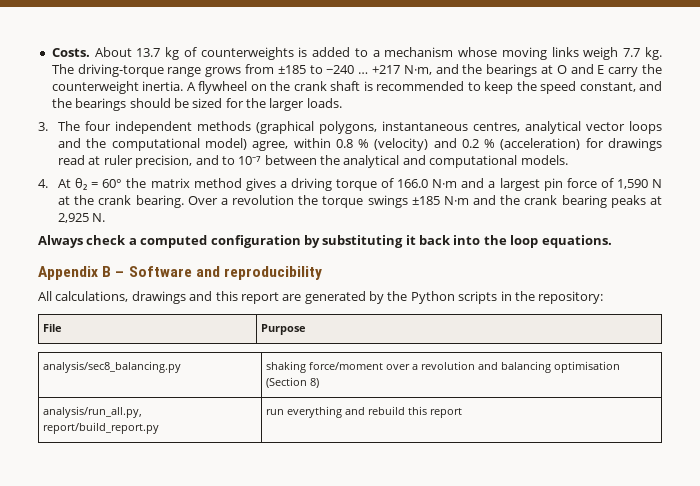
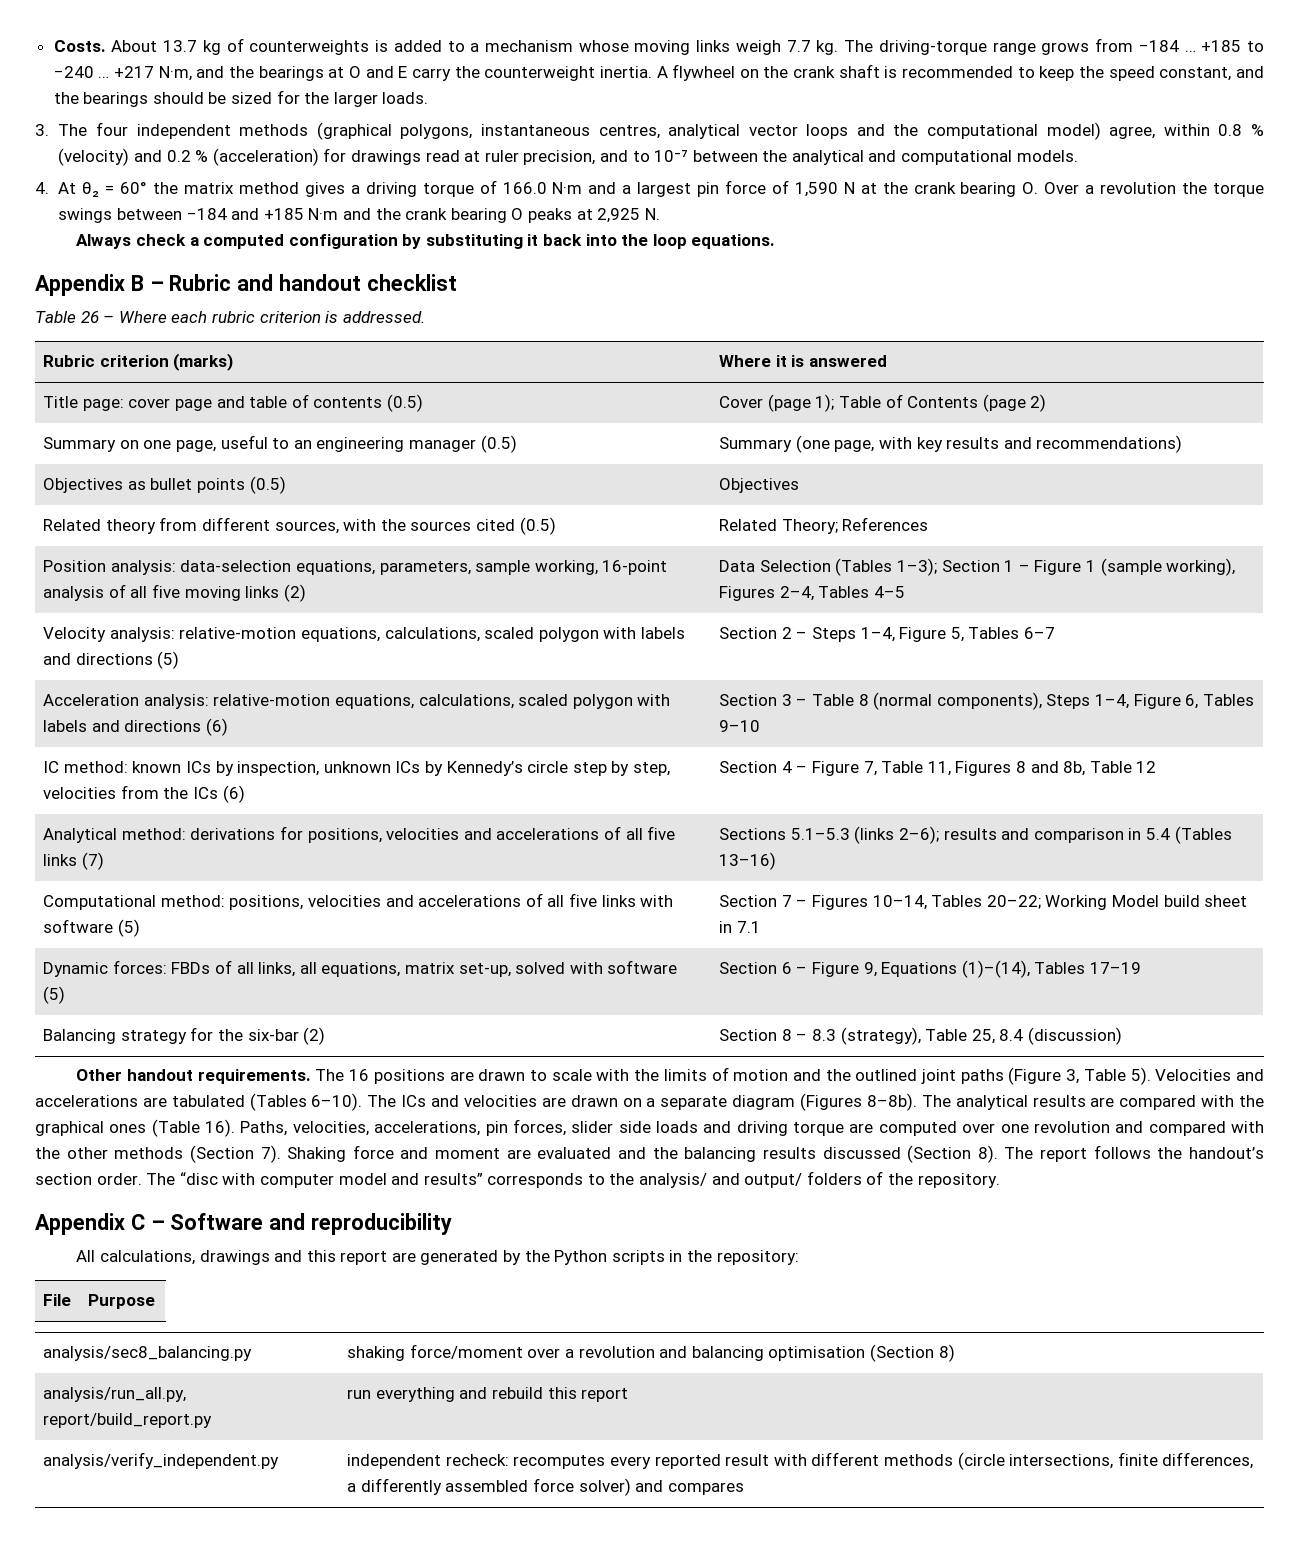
- The driving-torque range grows from ±185 to −240 …
+ The driving-torque range grows from −184 … +185 to −240 …
- 4. At θ₂ = 60° the matrix method gives a driving torque of 166.0 N·m and a largest pin force of 1,590 N at the crank bearing. Over a revolution the torque swings ±185 N·m and the crank bearing peaks at 2,925 N.
+ 4. At θ₂ = 60° the matrix method gives a driving torque of 166.0 N·m and a largest pin force of 1,590 N at the crank bearing O. Over a revolution the torque swings between −184 and +185 N·m and the crank bearing O peaks at 2,925 N.
- Appendix B – Software and reproducibility
+ Appendix B – Rubric and handout checklist
+ Table 26 – Where each rubric criterion is addressed.
+ Rubric criterion (marks) | Where it is answered
+ Title page: cover page and table of contents (0.5) | Cover (page 1); Table of Contents (page 2)
+ Summary on one page, useful to an engineering manager (0.5) | Summary (one page, with key results and recommendations)
+ Objectives as bullet points (0.5) | Objectives
+ Related theory from different sources, with the sources cited (0.5) | Related Theory; References
+ Position analysis: data-selection equations, parameters, sample working, 16-point analysis of all five moving links (2) | Data Selection (Tables 1–3); Section 1 – Figure 1 (sample working), Figures 2–4, Tables 4–5
+ Velocity analysis: relative-motion equations, calculations, scaled polygon with labels and directions (5) | Section 2 – Steps 1–4, Figure 5, Tables 6–7
+ Acceleration analysis: relative-motion equations, calculations, scaled polygon with labels and directions (6) | Section 3 – Table 8 (normal components), Steps 1–4, Figure 6, Tables 9–10
+ IC method: known ICs by inspection, unknown ICs by Kennedy’s circle step by step, velocities from the ICs (6) | Section 4 – Figure 7, Table 11, Figures 8 and 8b, Table 12
+ Analytical method: derivations for positions, velocities and accelerations of all five links (7) | Sections 5.1–5.3 (links 2–6); results and comparison in 5.4 (Tables 13–16)
+ Computational method: positions, velocities and accelerations of all five links with software (5) | Section 7 – Figures 10–14, Tables 20–22; Working Model build sheet in 7.1
+ Dynamic forces: FBDs of all links, all equations, matrix set-up, solved with software (5) | Section 6 – Figure 9, Equations (1)–(14), Tables 17–19
+ Balancing strategy for the six-bar (2) | Section 8 – 8.3 (strategy), Table 25, 8.4 (discussion)
+ Other handout requirements. The 16 positions are drawn to scale with the limits of motion and the outlined joint paths (Figure 3, Table 5). Velocities and accelerations are tabulated (Tables 6–10). The ICs and velocities are drawn on a separate diagram (Figures 8–8b). The analytical results are compared with the graphical ones (Table 16). Paths, velocities, accelerations, pin forces, slider side loads and driving torque are computed over one revolution and compared with the other methods (Section 7). Shaking force and moment are evaluated and the balancing results discussed (Section 8). The report follows the handout’s section order. The “disc with computer model and results” corresponds to the analysis/ and output/ folders of the repository.
+ Appendix C – Software and reproducibility
+ analysis/verify_independent.py | independent recheck: recomputes every reported result with different methods (circle intersections, finite differences, a differently assembled force solver) and compares

